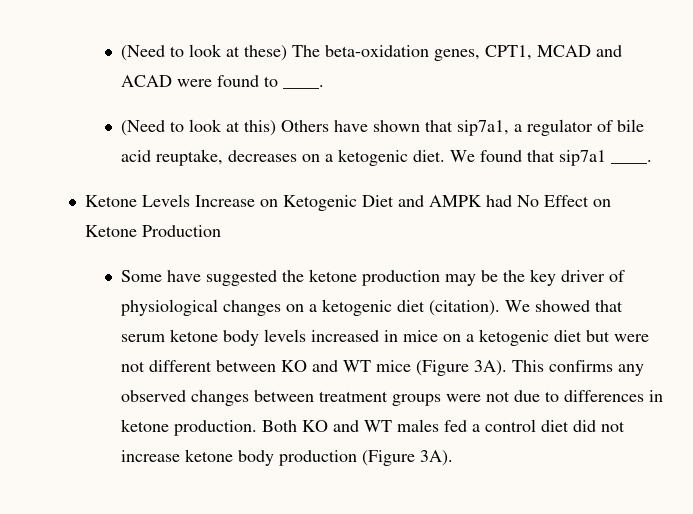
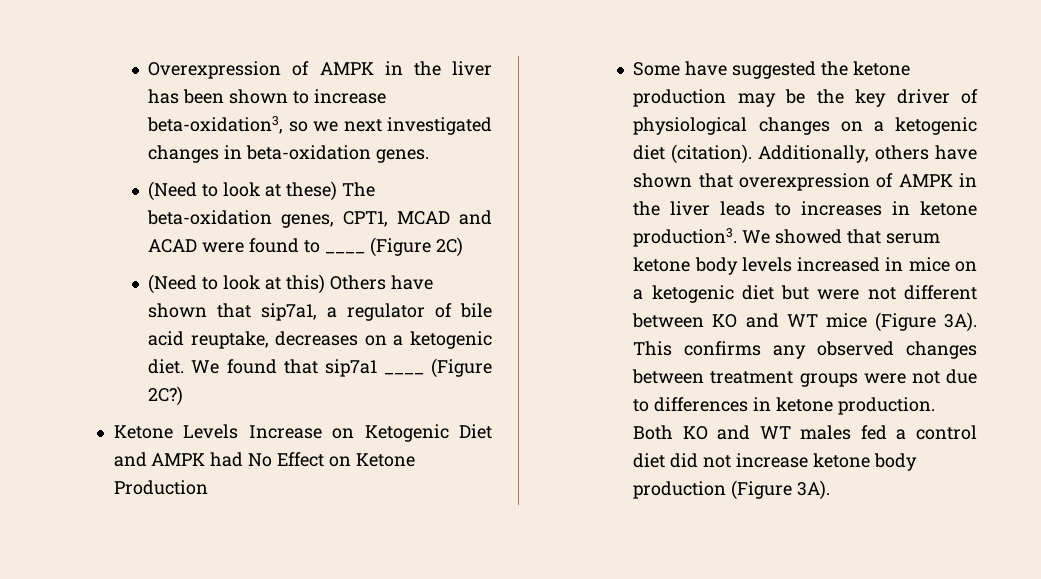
+ Overexpression of AMPK in the liver has been shown to increase beta-oxidation3, so we next investigated changes in beta-oxidation genes.
- (Need to look at these) The beta-oxidation genes, CPT1, MCAD and ACAD were found to ____.
+ (Need to look at these) The beta-oxidation genes, CPT1, MCAD and ACAD were found to ____ (Figure 2C)
- We found that sip7a1 ____.
+ We found that sip7a1 ____ (Figure 2C?)
+ Additionally, others have shown that overexpression of AMPK in the liver leads to increases in ketone production3.

